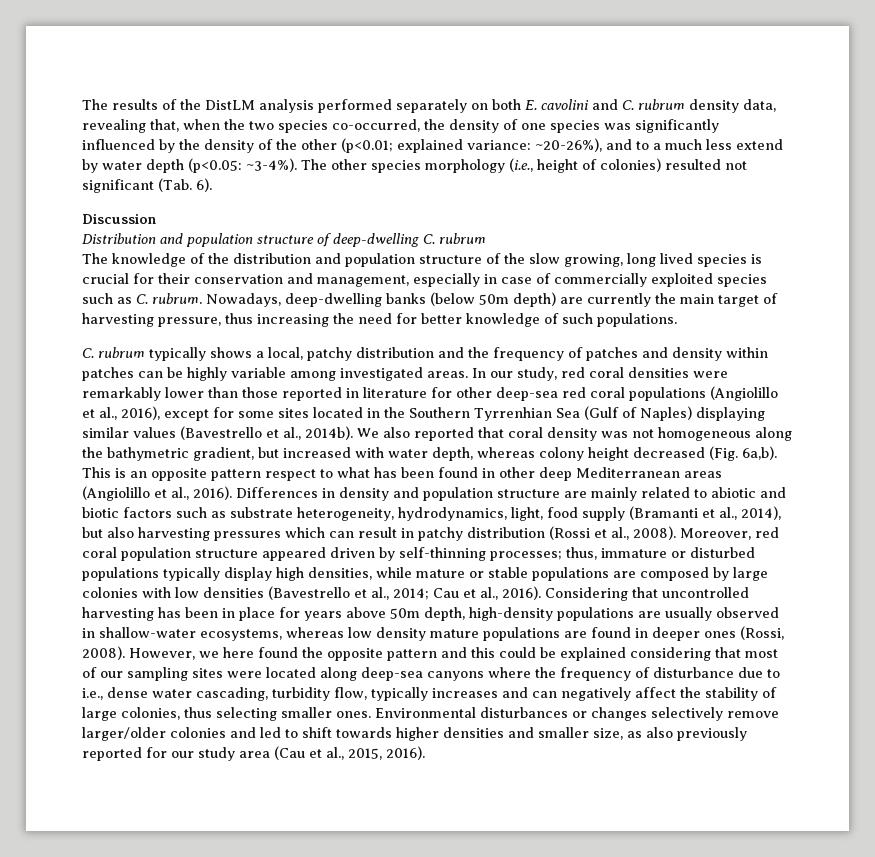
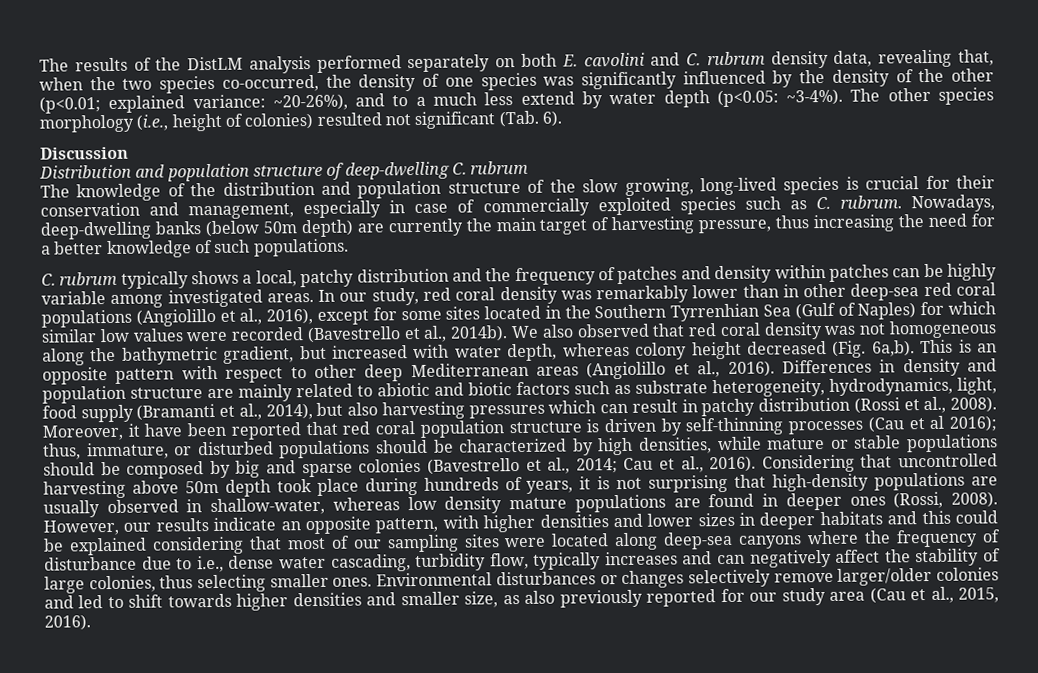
- The knowledge of the distribution and population structure of the slow growing, long lived species is crucial for their conservation and management, especially in case of commercially exploited species such as C. rubrum.
+ The knowledge of the distribution and population structure of the slow growing, long-lived species is crucial for their conservation and management, especially in case of commercially exploited species such as C. rubrum.
- Nowadays, deep-dwelling banks (below 50m depth) are currently the main target of harvesting pressure, thus increasing the need for better knowledge of such populations.
+ Nowadays, deep-dwelling banks (below 50m depth) are currently the main target of harvesting pressure, thus increasing the need for a better knowledge of such populations.
- In our study, red coral densities were remarkably lower than those reported in literature for other deep-sea red coral populations (Angiolillo et al., 2016), except for some sites located in the Southern Tyrrenhian Sea (Gulf of Naples) displaying similar values (Bavestrello et al., 2014b).
+ In our study, red coral density was remarkably lower than in other deep-sea red coral populations (Angiolillo et al., 2016), except for some sites located in the Southern Tyrrenhian Sea (Gulf of Naples) for which similar low values were recorded (Bavestrello et al., 2014b).
- We also reported that coral density was not homogeneous along the bathymetric gradient, but increased with water depth, whereas colony height decreased (Fig. 6a,b).
+ We also observed that red coral density was not homogeneous along the bathymetric gradient, but increased with water depth, whereas colony height decreased (Fig. 6a,b).
- This is an opposite pattern respect to what has been found in other deep Mediterranean areas (Angiolillo et al., 2016).
+ This is an opposite pattern with respect to other deep Mediterranean areas (Angiolillo et al., 2016).
- Moreover, red coral population structure appeared driven by self-thinning processes; thus, immature or disturbed populations typically display high densities, while mature or stable populations are composed by large colonies with low densities (Bavestrello et al., 2014; Cau et al., 2016).
+ Moreover, it have been reported that red coral population structure is driven by self-thinning processes (Cau et al 2016); thus, immature, or disturbed populations should be characterized by high densities, while mature or stable populations should be composed by big and sparse colonies (Bavestrello et al., 2014; Cau et al., 2016).
- Considering that uncontrolled harvesting has been in place for years above 50m depth, high-density populations are usually observed in shallow-water ecosystems, whereas low density mature populations are found in deeper ones (Rossi, 2008).
+ Considering that uncontrolled harvesting above 50m depth took place during hundreds of years, it is not surprising that high-density populations are usually observed in shallow-water, whereas low density mature populations are found in deeper ones (Rossi, 2008).
- However, we here found the opposite pattern and this could be explained considering that most of our sampling sites were located along deep-sea canyons where the frequency of disturbance due to i.e., dense water cascading, turbidity flow, typically increases and can negatively affect the stability of large colonies, thus selecting smaller ones.
+ However, our results indicate an opposite pattern, with higher densities and lower sizes in deeper habitats and this could be explained considering that most of our sampling sites were located along deep-sea canyons where the frequency of disturbance due to i.e., dense water cascading, turbidity flow, typically increases and can negatively affect the stability of large colonies, thus selecting smaller ones.

